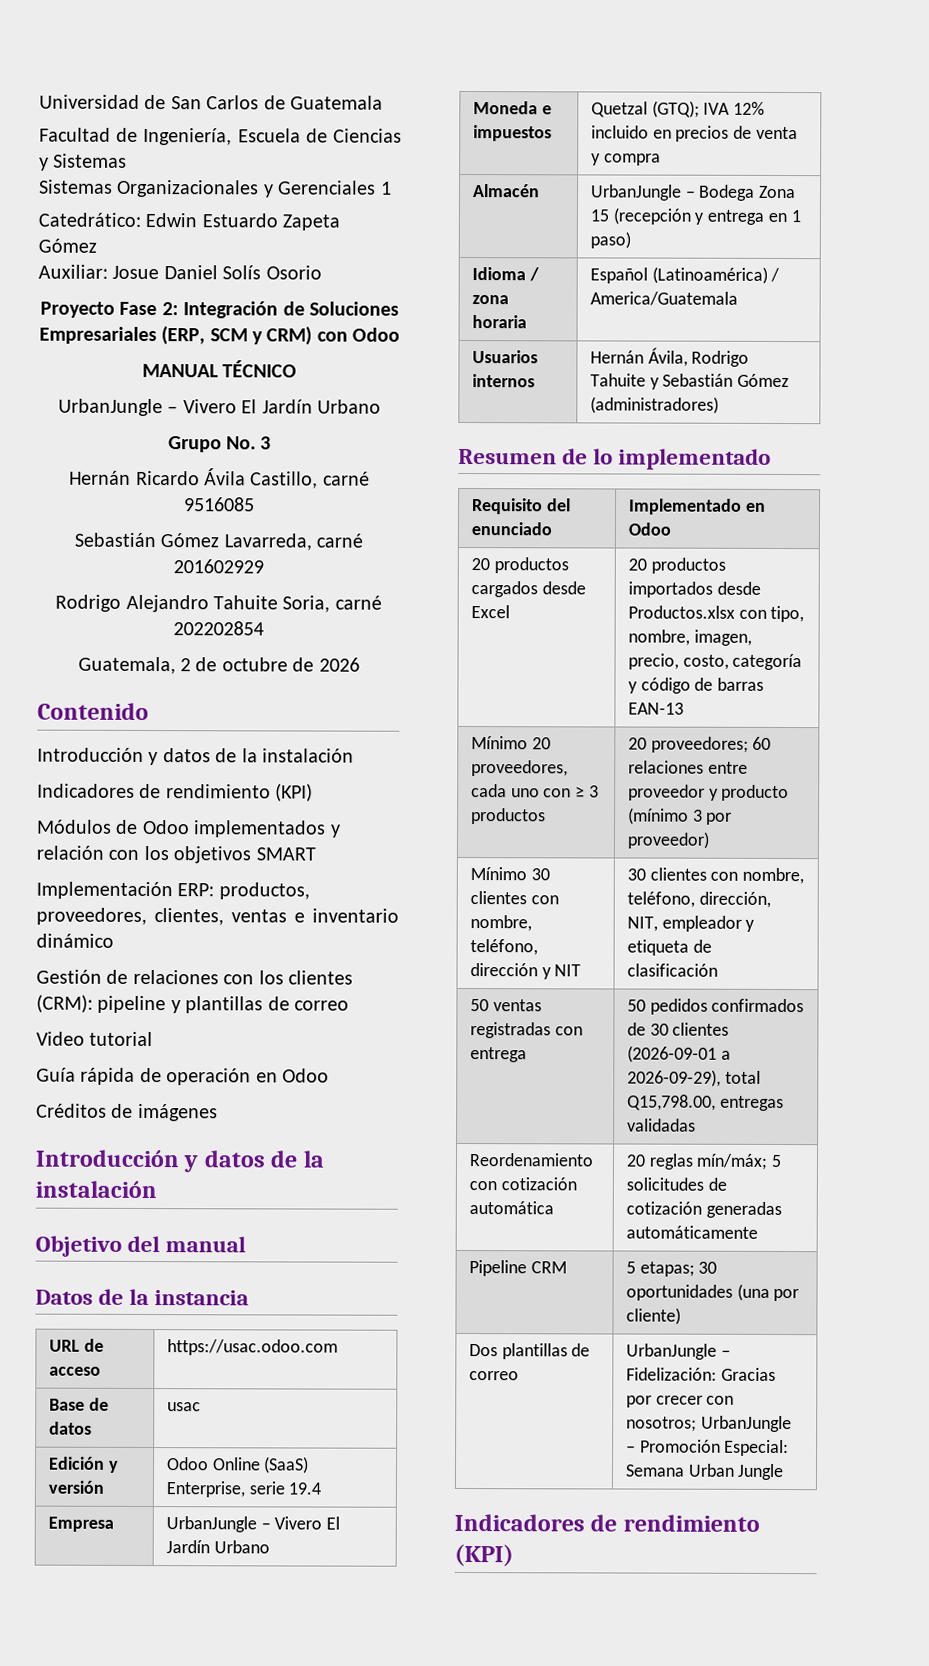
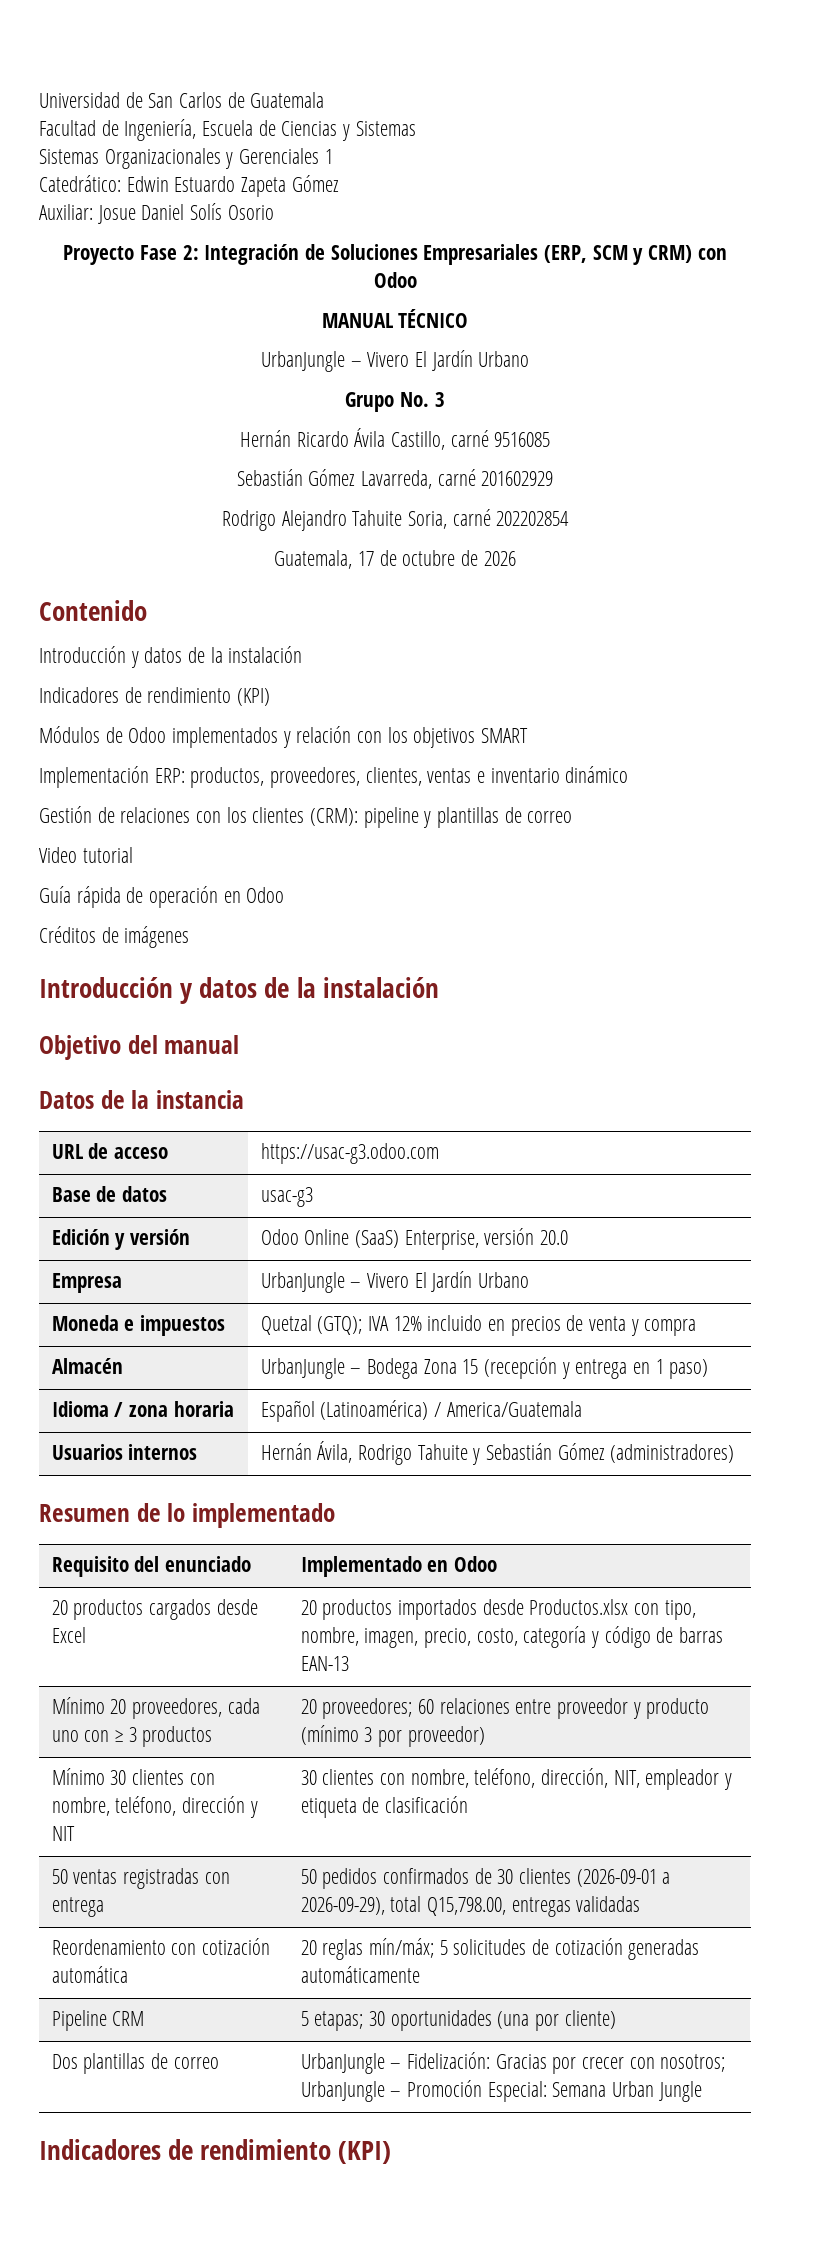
- Guatemala, 2 de octubre de 2026
+ Guatemala, 17 de octubre de 2026
- URL de acceso | https://usac.odoo.com
+ URL de acceso | https://usac-g3.odoo.com
- Base de datos | usac
+ Base de datos | usac-g3
- Edición y versión | Odoo Online (SaaS) Enterprise, serie 19.4
+ Edición y versión | Odoo Online (SaaS) Enterprise, versión 20.0

